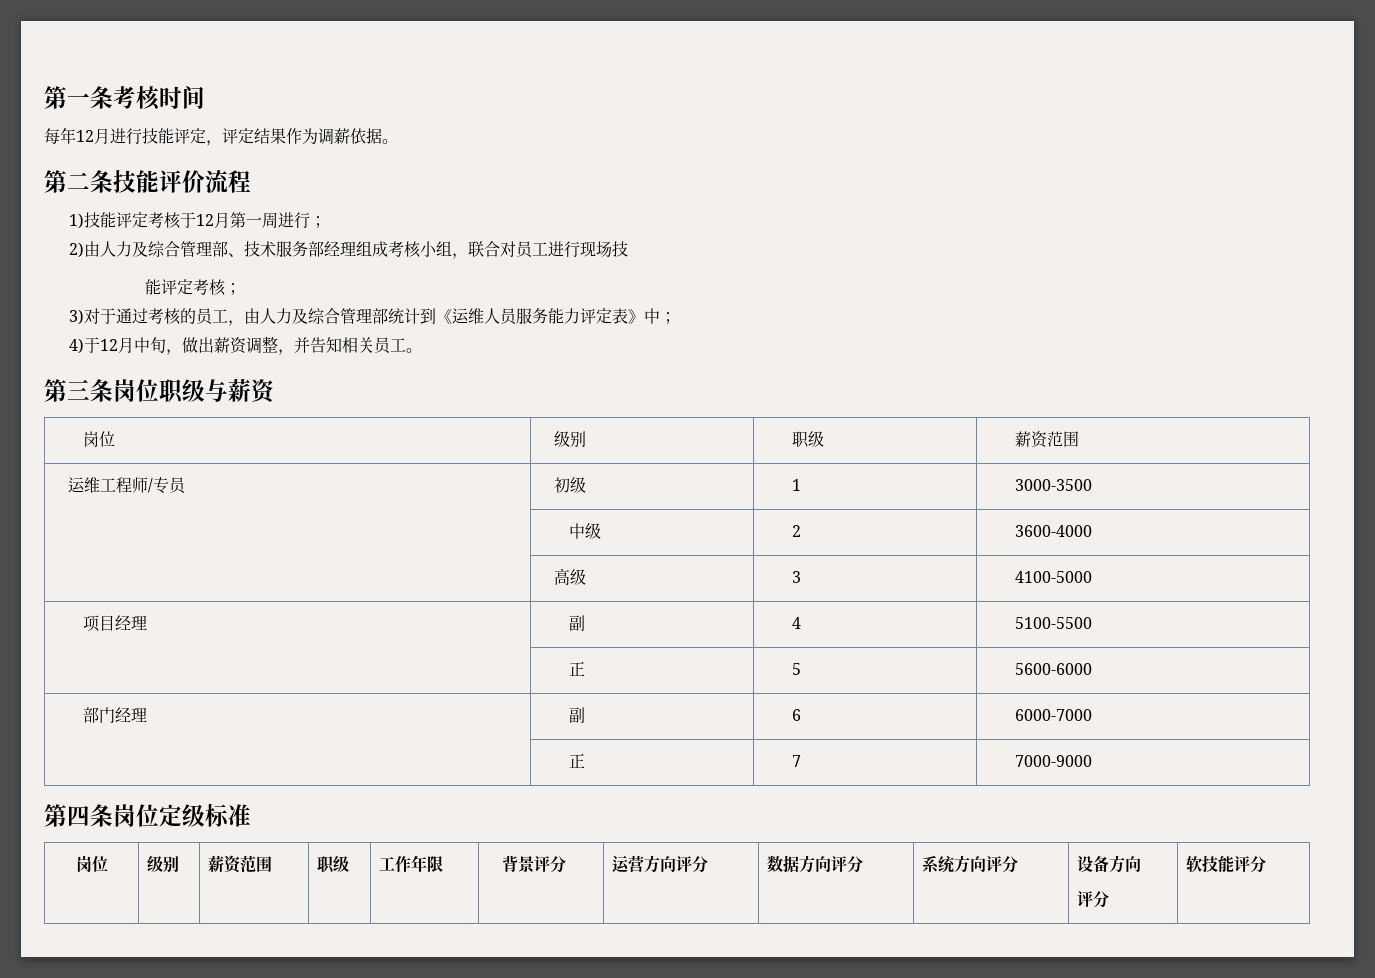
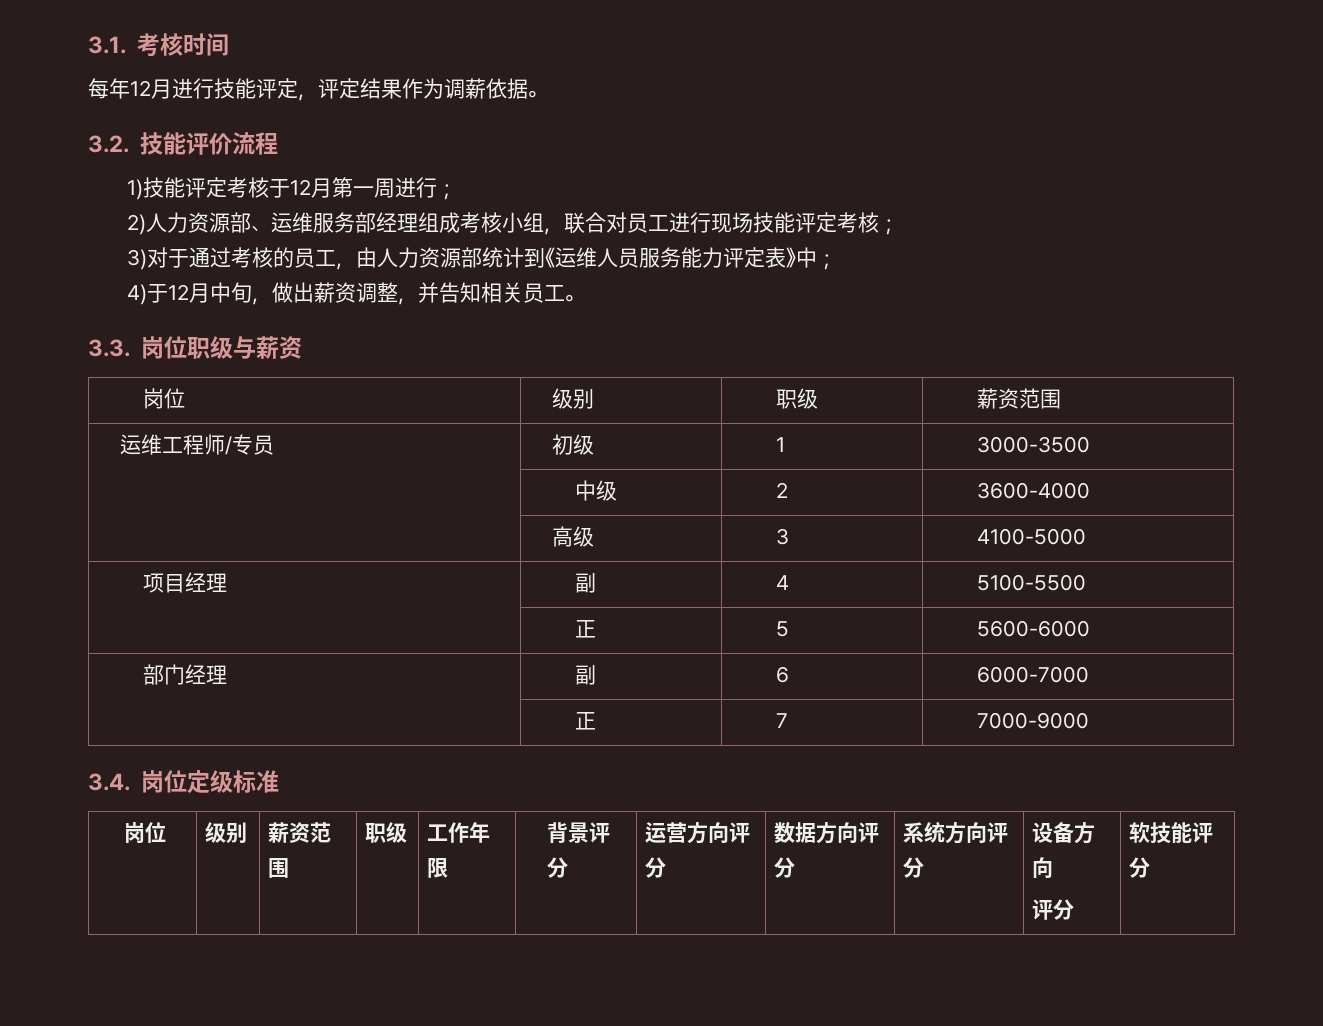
- 第一条考核时间
+ 3.1.考核时间
- 第二条技能评价流程
+ 3.2.技能评价流程
- 2)由人力及综合管理部、技术服务部经理组成考核小组，联合对员工进行现场技
- 能评定考核；
+ 2)人力资源部、运维服务部经理组成考核小组，联合对员工进行现场技能评定考核；
- 3)对于通过考核的员工，由人力及综合管理部统计到《运维人员服务能力评定表》中；
+ 3)对于通过考核的员工，由人力资源部统计到《运维人员服务能力评定表》中；
- 第三条岗位职级与薪资
+ 3.3.岗位职级与薪资
- 第四条岗位定级标准
+ 3.4.岗位定级标准

